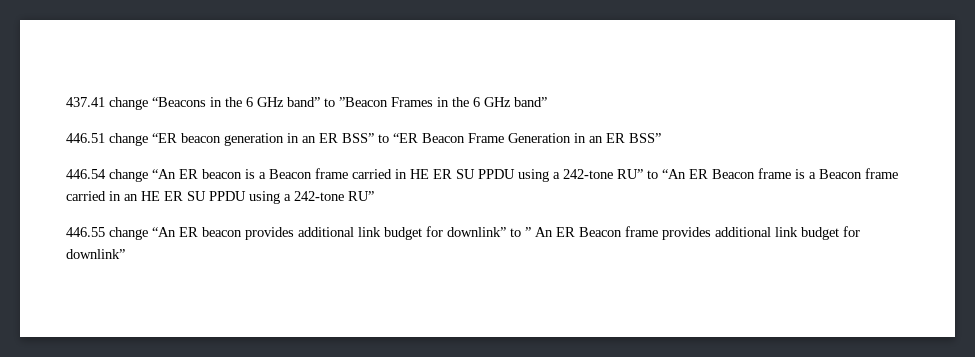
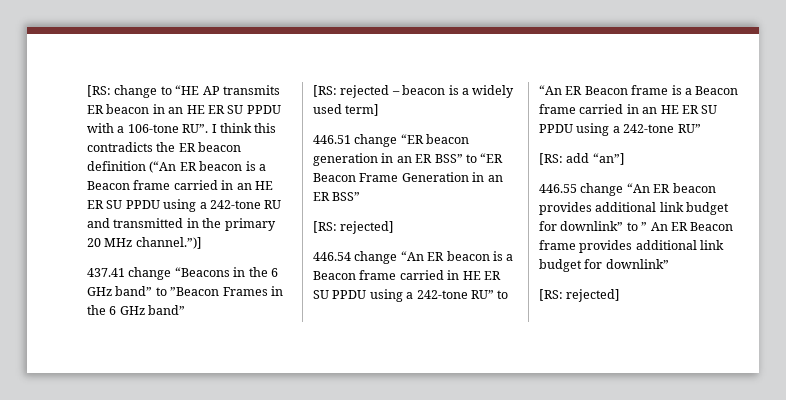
+ [RS: change to “HE AP transmits ER beacon in an HE ER SU PPDU with a 106-tone RU”. I think this contradicts the ER beacon definition (“An ER beacon is a Beacon frame carried in an HE ER SU PPDU using a 242-tone RU and transmitted in the primary 20 MHz channel.”)]
+ [RS: rejected – beacon is a widely used term]
  446.51 change “ER beacon generation in an ER BSS” to “ER Beacon Frame Generation in an ER BSS”
+ [RS: rejected]
+ [RS: add “an”]
  446.55 change “An ER beacon provides additional link budget for downlink” to ” An ER Beacon frame provides additional link budget for downlink”
+ [RS: rejected]

